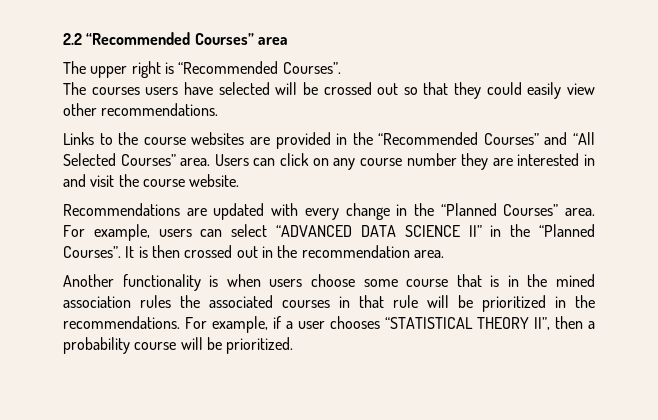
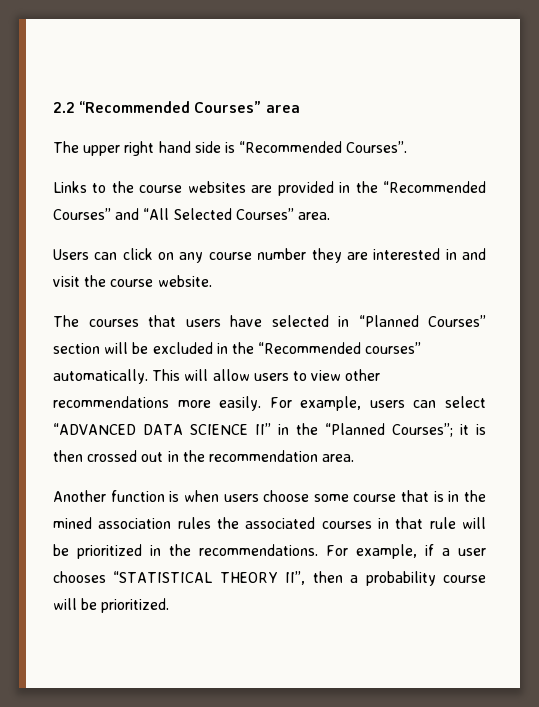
- The upper right is “Recommended Courses”.
+ The upper right hand side is “Recommended Courses”.
- The courses users have selected will be crossed out so that they could easily view other recommendations.
- Links to the course websites are provided in the “Recommended Courses” and “All Selected Courses” area. Users can click on any course number they are interested in and visit the course website.
+ Links to the course websites are provided in the “Recommended Courses” and “All Selected Courses” area.
+ Users can click on any course number they are interested in and visit the course website.
- Recommendations are updated with every change in the “Planned Courses” area.
+ The courses that users have selected in “Planned Courses” section will be excluded in the “Recommended courses” automatically. This will allow users to view other recommendations more easily.
- For example, users can select “ADVANCED DATA SCIENCE II” in the “Planned Courses”. It is then crossed out in the recommendation area.
+ For example, users can select “ADVANCED DATA SCIENCE II” in the “Planned Courses”; it is then crossed out in the recommendation area.
- Another functionality is when users choose some course that is in the mined association rules the associated courses in that rule will be prioritized in the recommendations.
+ Another function is when users choose some course that is in the mined association rules the associated courses in that rule will be prioritized in the recommendations.

